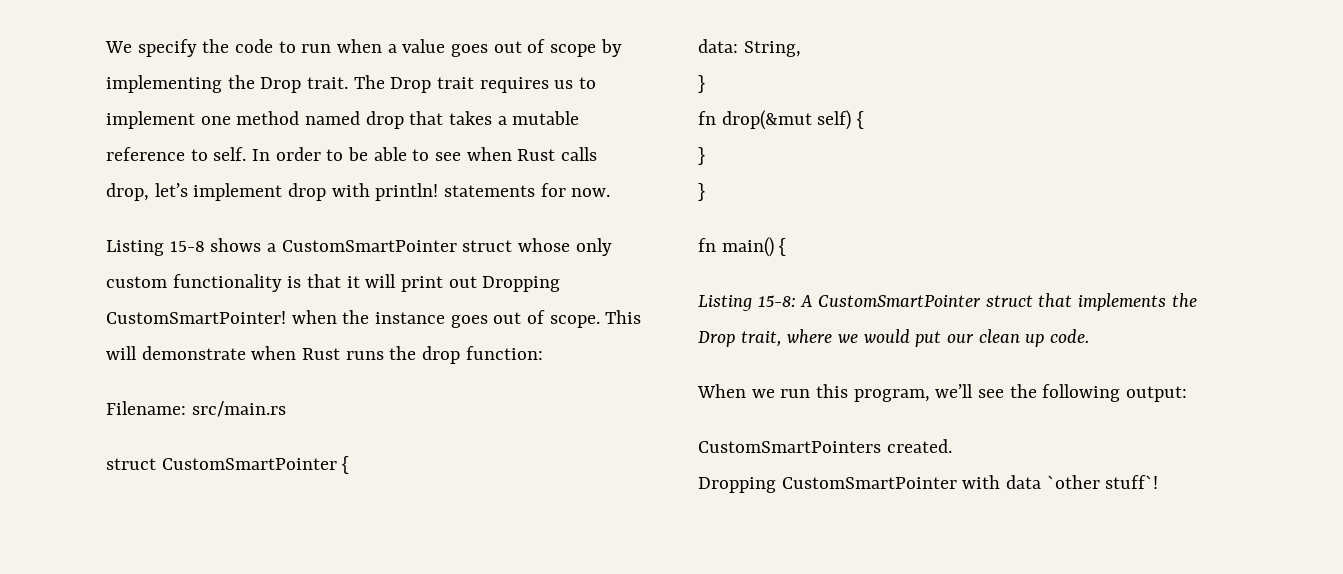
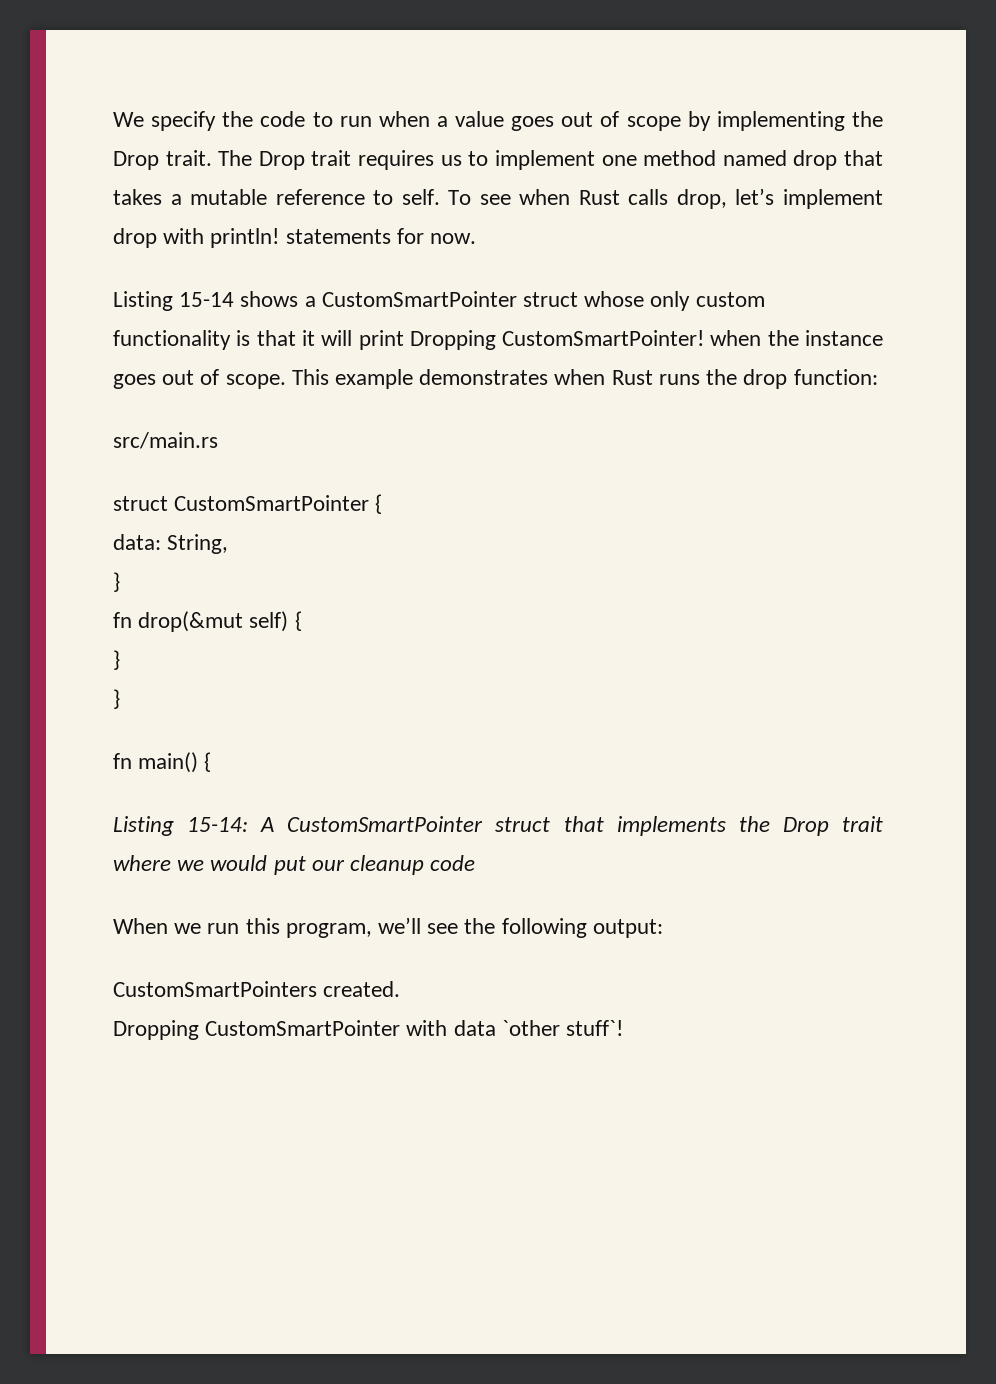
- In order to be able to see when Rust calls drop, let’s implement drop with println! statements for now.
+ To see when Rust calls drop, let’s implement drop with println! statements for now.
- Listing 15-8 shows a CustomSmartPointer struct whose only custom functionality is that it will print out Dropping CustomSmartPointer! when the instance goes out of scope.
+ Listing 15-14 shows a CustomSmartPointer struct whose only custom functionality is that it will print Dropping CustomSmartPointer! when the instance goes out of scope.
- This will demonstrate when Rust runs the drop function:
+ This example demonstrates when Rust runs the drop function:
- Filename: src/main.rs
+ src/main.rs
- Listing 15-8: A CustomSmartPointer struct that implements the Drop trait, where we would put our clean up code.
+ Listing 15-14: A CustomSmartPointer struct that implements the Drop trait where we would put our cleanup code

